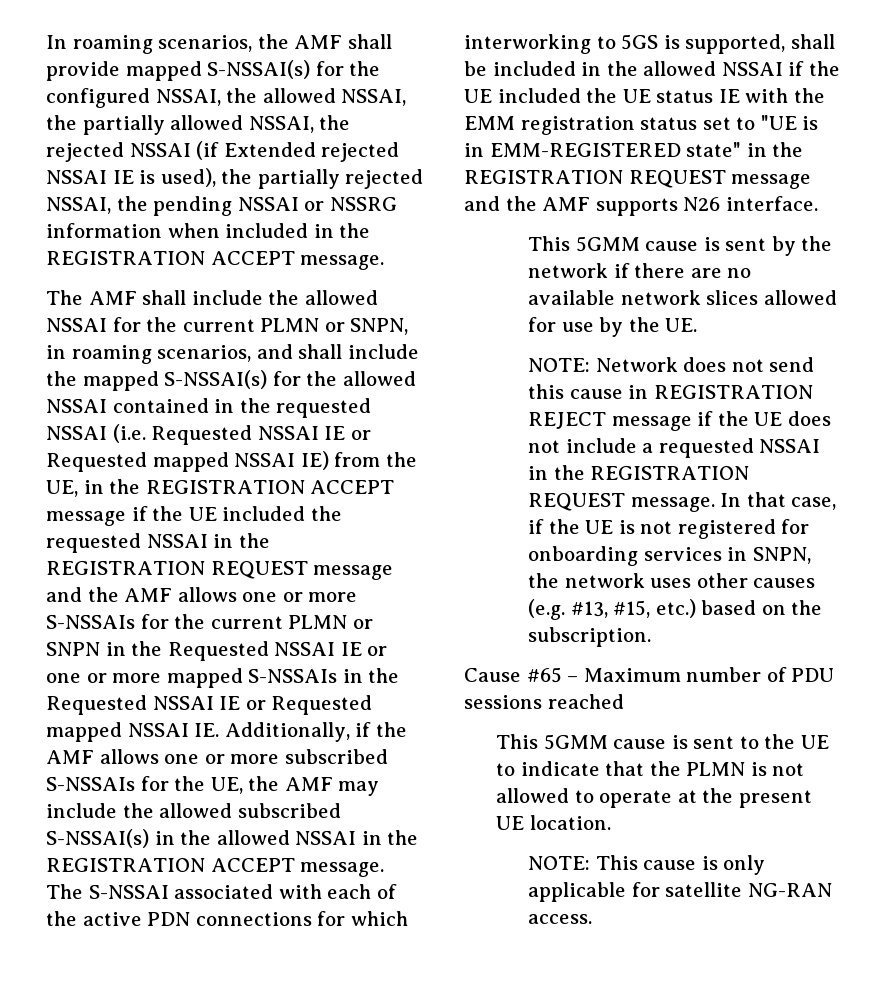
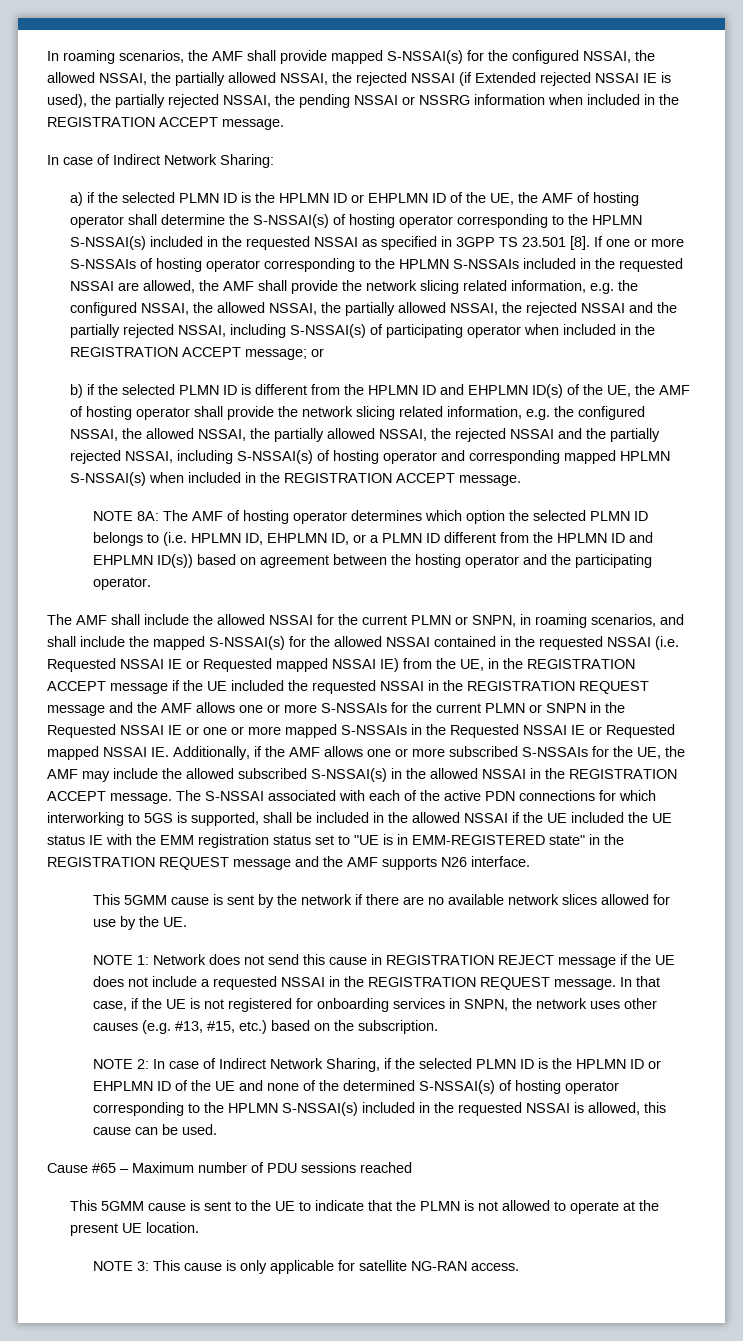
+ In case of Indirect Network Sharing:
+ a) if the selected PLMN ID is the HPLMN ID or EHPLMN ID of the UE, the AMF of hosting operator shall determine the S-NSSAI(s) of hosting operator corresponding to the HPLMN S-NSSAI(s) included in the requested NSSAI as specified in 3GPP TS 23.501 [8]. If one or more S-NSSAIs of hosting operator corresponding to the HPLMN S-NSSAIs included in the requested NSSAI are allowed, the AMF shall provide the network slicing related information, e.g. the configured NSSAI, the allowed NSSAI, the partially allowed NSSAI, the rejected NSSAI and the partially rejected NSSAI, including S-NSSAI(s) of participating operator when included in the REGISTRATION ACCEPT message; or
+ b) if the selected PLMN ID is different from the HPLMN ID and EHPLMN ID(s) of the UE, the AMF of hosting operator shall provide the network slicing related information, e.g. the configured NSSAI, the allowed NSSAI, the partially allowed NSSAI, the rejected NSSAI and the partially rejected NSSAI, including S-NSSAI(s) of hosting operator and corresponding mapped HPLMN S-NSSAI(s) when included in the REGISTRATION ACCEPT message.
+ NOTE 8A: The AMF of hosting operator determines which option the selected PLMN ID belongs to (i.e. HPLMN ID, EHPLMN ID, or a PLMN ID different from the HPLMN ID and EHPLMN ID(s)) based on agreement between the hosting operator and the participating operator.
- NOTE: Network does not send this cause in REGISTRATION REJECT message if the UE does not include a requested NSSAI in the REGISTRATION REQUEST message.
+ NOTE 1: Network does not send this cause in REGISTRATION REJECT message if the UE does not include a requested NSSAI in the REGISTRATION REQUEST message.
+ NOTE 2: In case of Indirect Network Sharing, if the selected PLMN ID is the HPLMN ID or EHPLMN ID of the UE and none of the determined S-NSSAI(s) of hosting operator corresponding to the HPLMN S-NSSAI(s) included in the requested NSSAI is allowed, this cause can be used.
- NOTE: This cause is only applicable for satellite NG-RAN access.
+ NOTE 3: This cause is only applicable for satellite NG-RAN access.

